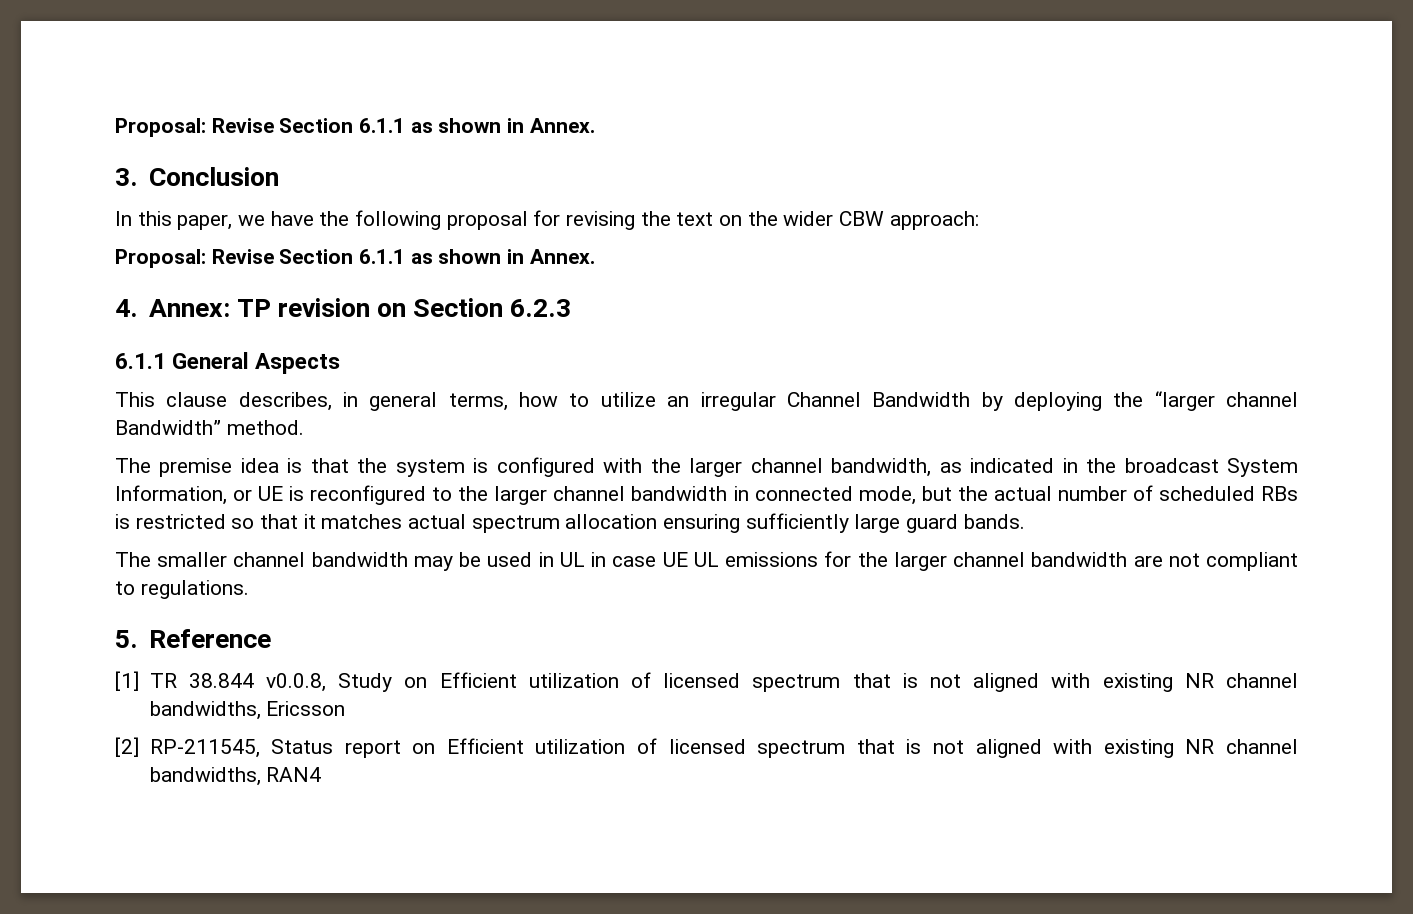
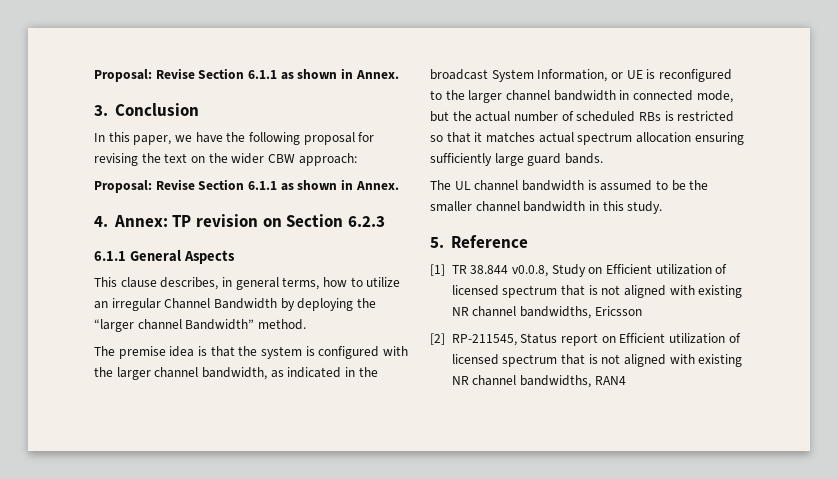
- The smaller channel bandwidth may be used in UL in case UE UL emissions for the larger channel bandwidth are not compliant to regulations.
+ The UL channel bandwidth is assumed to be the smaller channel bandwidth in this study.

